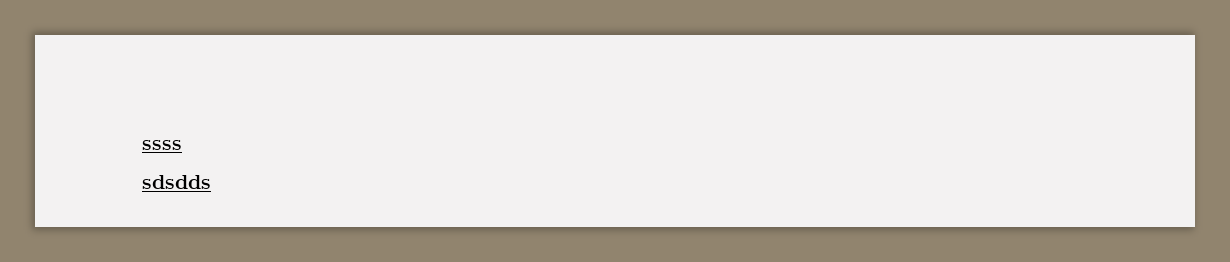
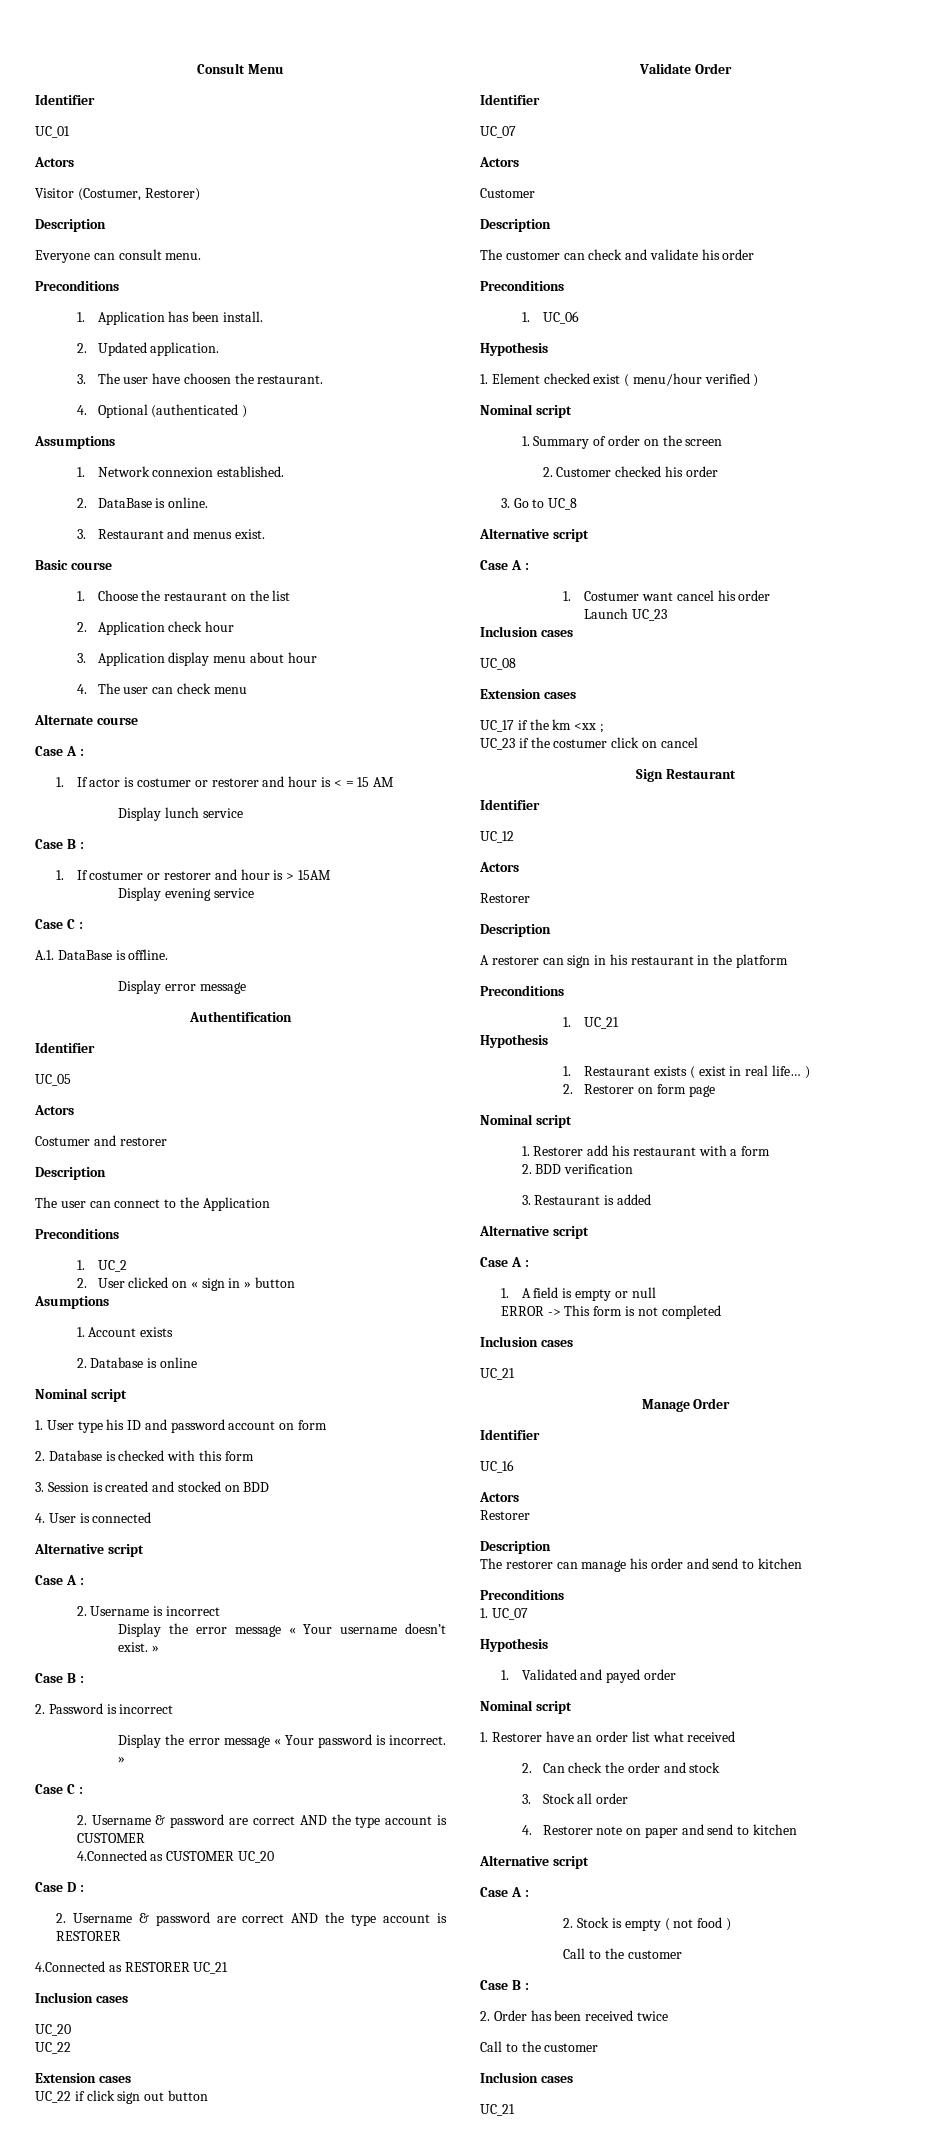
- ssss
- sdsdds
+ Consult Menu
+ Identifier
+ UC_01
+ Actors
+ Visitor (Costumer, Restorer)
+ Description
+ Everyone can consult menu.
+ Preconditions
+ 1. Application has been install.
+ 2. Updated application.
+ 3. The user have choosen the restaurant.
+ 4. Optional (authenticated )
+ Assumptions
+ 1. Network connexion established.
+ 2. DataBase is online.
+ 3. Restaurant and menus exist.
+ Basic course
+ 1. Choose the restaurant on the list
+ 2. Application check hour
+ 3. Application display menu about hour
+ 4. The user can check menu
+ Alternate course
+ Case A :
+ 1. If actor is costumer or restorer and hour is < = 15 AM
+ Display lunch service
+ Case B :
+ 1. If costumer or restorer and hour is > 15AM
+ Display evening service
+ Case C :
+ A.1. DataBase is offline.
+ Display error message
+ Authentification
+ Identifier
+ UC_05
+ Actors
+ Costumer and restorer
+ Description
+ The user can connect to the Application
+ Preconditions
+ 1. UC_2
+ 2. User clicked on « sign in » button
+ Asumptions
+ 1. Account exists
+ 2. Database is online
+ Nominal script
+ 1. User type his ID and password account on form
+ 2. Database is checked with this form
+ 3. Session is created and stocked on BDD
+ 4. User is connected
+ Alternative script
+ Case A :
+ 2. Username is incorrect
+ Display the error message « Your username doesn’t exist. »
+ Case B :
+ 2. Password is incorrect
+ Display the error message « Your password is incorrect. »
+ Case C :
+ 2. Username & password are correct AND the type account is CUSTOMER
+ 4.Connected as CUSTOMER UC_20
+ Case D :
+ 2. Username & password are correct AND the type account is RESTORER
+ 4.Connected as RESTORER UC_21
+ Inclusion cases
+ UC_20
+ UC_22
+ Extension cases
+ UC_22 if click sign out button
+ Validate Order
+ Identifier
+ UC_07
+ Actors
+ Customer
+ Description
+ The customer can check and validate his order
+ Preconditions
+ 1. UC_06
+ Hypothesis
+ 1. Element checked exist ( menu/hour verified )
+ Nominal script
+ 1. Summary of order on the screen
+ 2. Customer checked his order
+ 3. Go to UC_8
+ Alternative script
+ Case A :
+ 1. Costumer want cancel his order
+ Launch UC_23
+ Inclusion cases
+ UC_08
+ Extension cases
+ UC_17 if the km <xx ;
+ UC_23 if the costumer click on cancel
+ Sign Restaurant
+ Identifier
+ UC_12
+ Actors
+ Restorer
+ Description
+ A restorer can sign in his restaurant in the platform
+ Preconditions
+ 1. UC_21
+ Hypothesis
+ 1. Restaurant exists ( exist in real life… )
+ 2. Restorer on form page
+ Nominal script
+ 1. Restorer add his restaurant with a form
+ 2. BDD verification
+ 3. Restaurant is added
+ Alternative script
+ Case A :
+ 1. A field is empty or null
+ ERROR -> This form is not completed
+ Inclusion cases
+ UC_21
+ Manage Order
+ Identifier
+ UC_16
+ Actors
+ Restorer
+ Description
+ The restorer can manage his order and send to kitchen
+ Preconditions
+ 1. UC_07
+ Hypothesis
+ 1. Validated and payed order
+ Nominal script
+ 1. Restorer have an order list what received
+ 2. Can check the order and stock
+ 3. Stock all order
+ 4. Restorer note on paper and send to kitchen
+ Alternative script
+ Case A :
+ 2. Stock is empty ( not food )
+ Call to the customer
+ Case B :
+ 2. Order has been received twice
+ Call to the customer
+ Inclusion cases
+ UC_21

